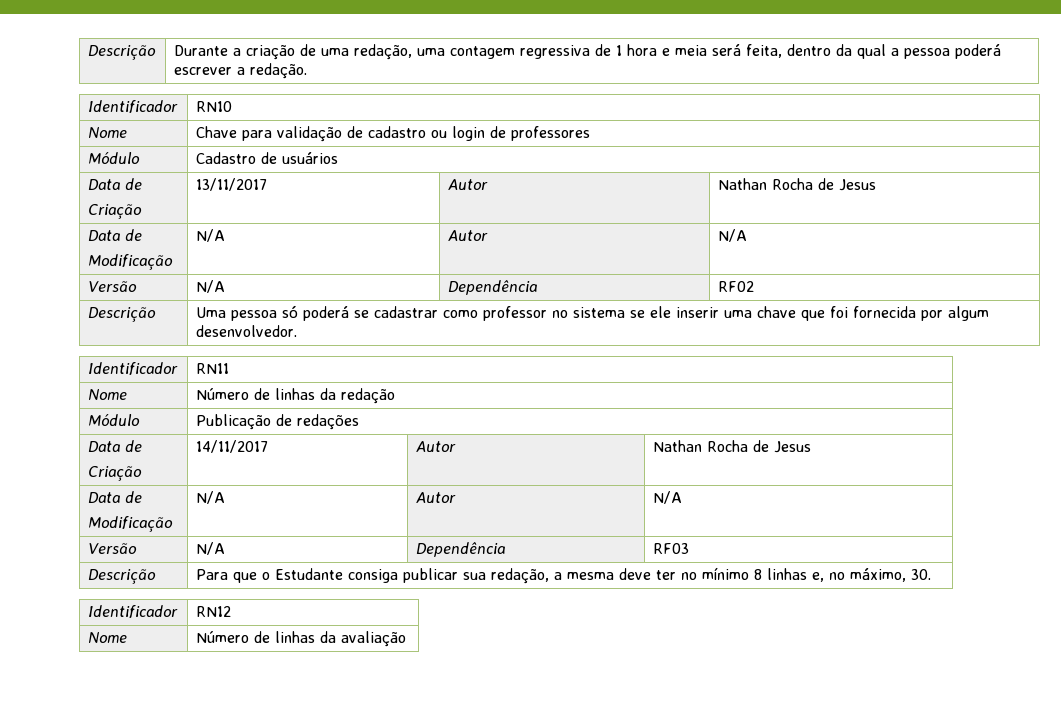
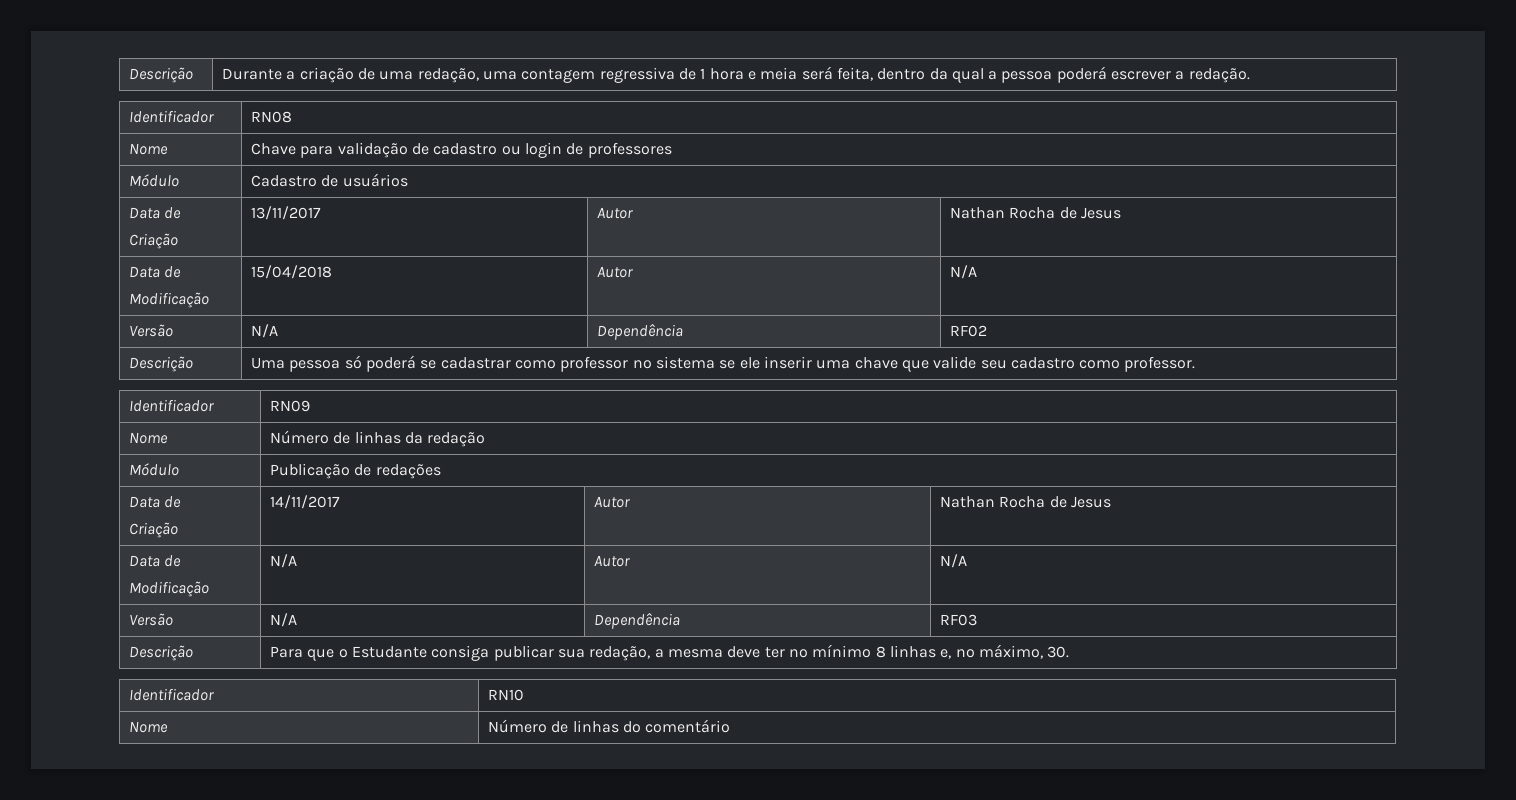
- Identificador | RN10
+ Identificador | RN08
  Módulo | Cadastro de usuários
  Data de
  Criação | 13/11/2017 | Autor | Nathan Rocha de Jesus
  Data de
- Modificação | N/A | Autor | N/A
+ Modificação | 15/04/2018 | Autor | N/A
- Descrição | Uma pessoa só poderá se cadastrar como professor no sistema se ele inserir uma chave que foi fornecida por algum desenvolvedor.
- Identificador | RN11
+ Descrição | Uma pessoa só poderá se cadastrar como professor no sistema se ele inserir uma chave que valide seu cadastro como professor.
+ Identificador | RN09
- Identificador | RN12
- Nome | Número de linhas da avaliação
+ Identificador | RN10
+ Nome | Número de linhas do comentário

